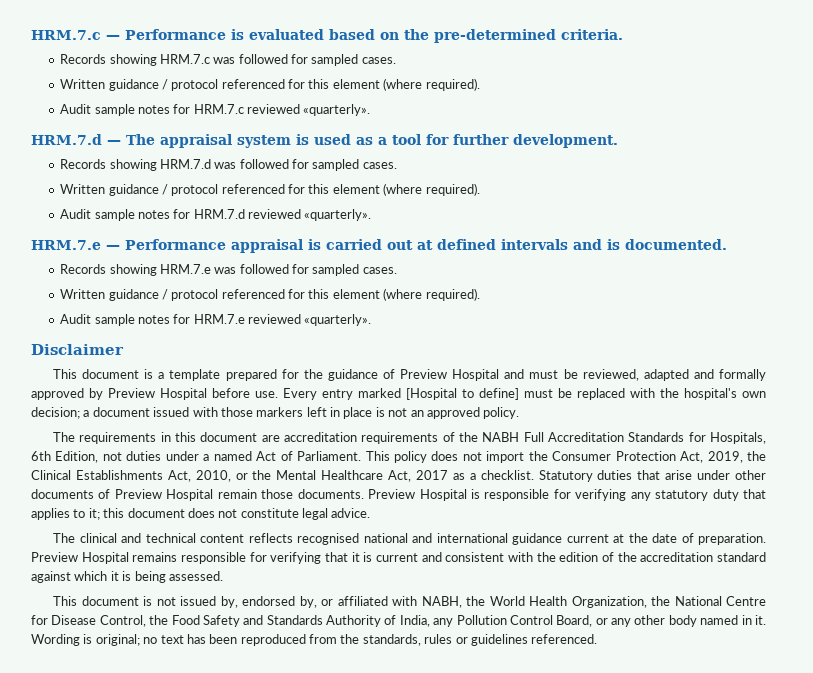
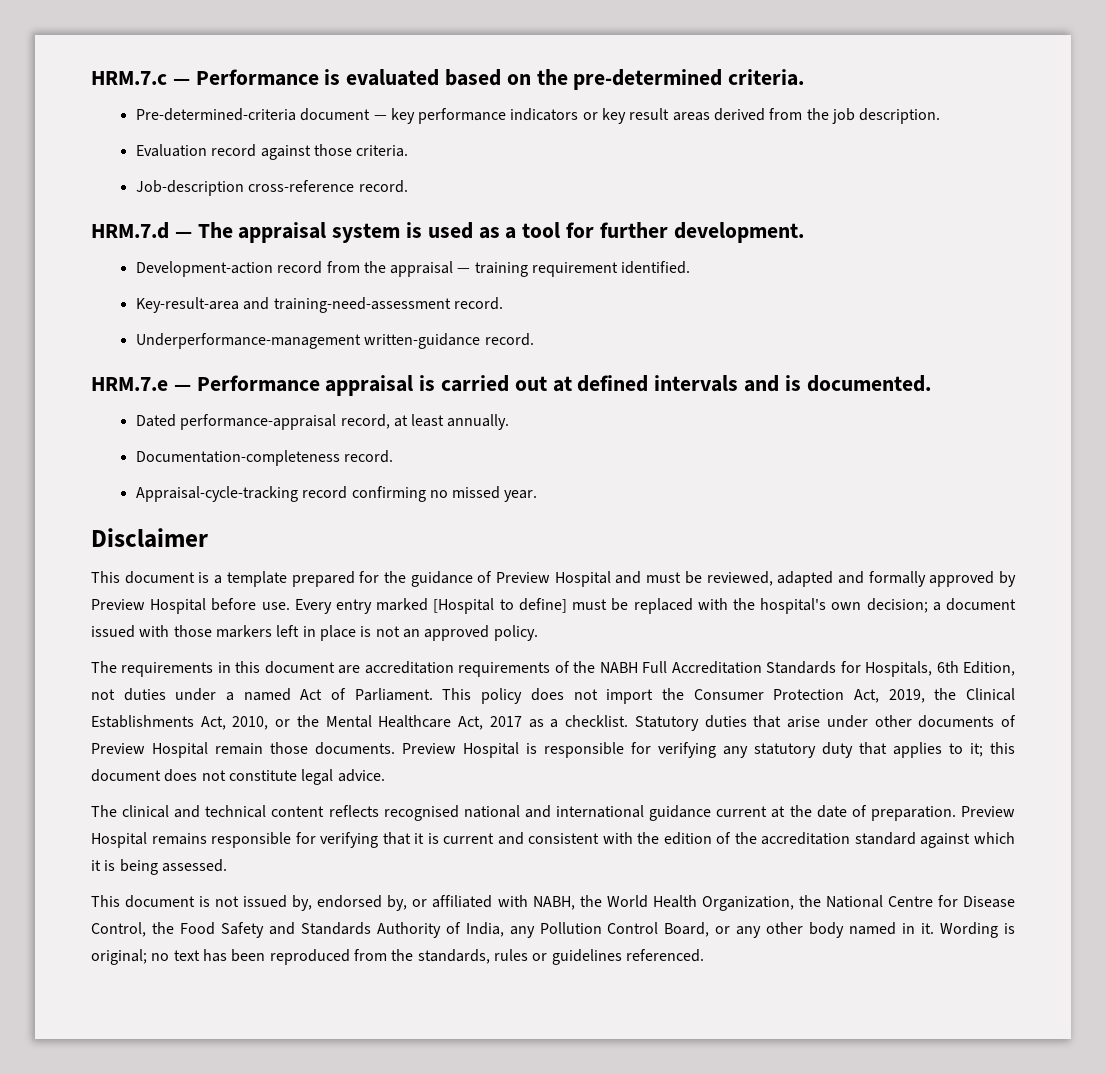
- Records showing HRM.7.c was followed for sampled cases.
- Written guidance / protocol referenced for this element (where required).
- Audit sample notes for HRM.7.c reviewed «quarterly».
+ Pre-determined-criteria document — key performance indicators or key result areas derived from the job description.
+ Evaluation record against those criteria.
+ Job-description cross-reference record.
- Records showing HRM.7.d was followed for sampled cases.
- Written guidance / protocol referenced for this element (where required).
- Audit sample notes for HRM.7.d reviewed «quarterly».
+ Development-action record from the appraisal — training requirement identified.
+ Key-result-area and training-need-assessment record.
+ Underperformance-management written-guidance record.
- Records showing HRM.7.e was followed for sampled cases.
- Written guidance / protocol referenced for this element (where required).
- Audit sample notes for HRM.7.e reviewed «quarterly».
+ Dated performance-appraisal record, at least annually.
+ Documentation-completeness record.
+ Appraisal-cycle-tracking record confirming no missed year.

